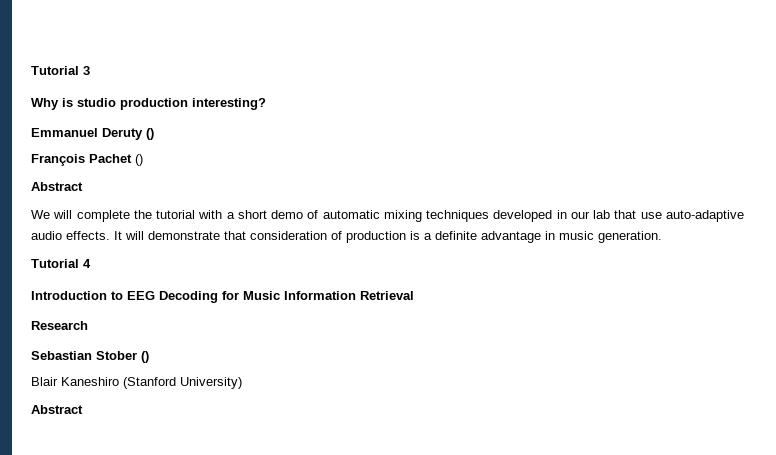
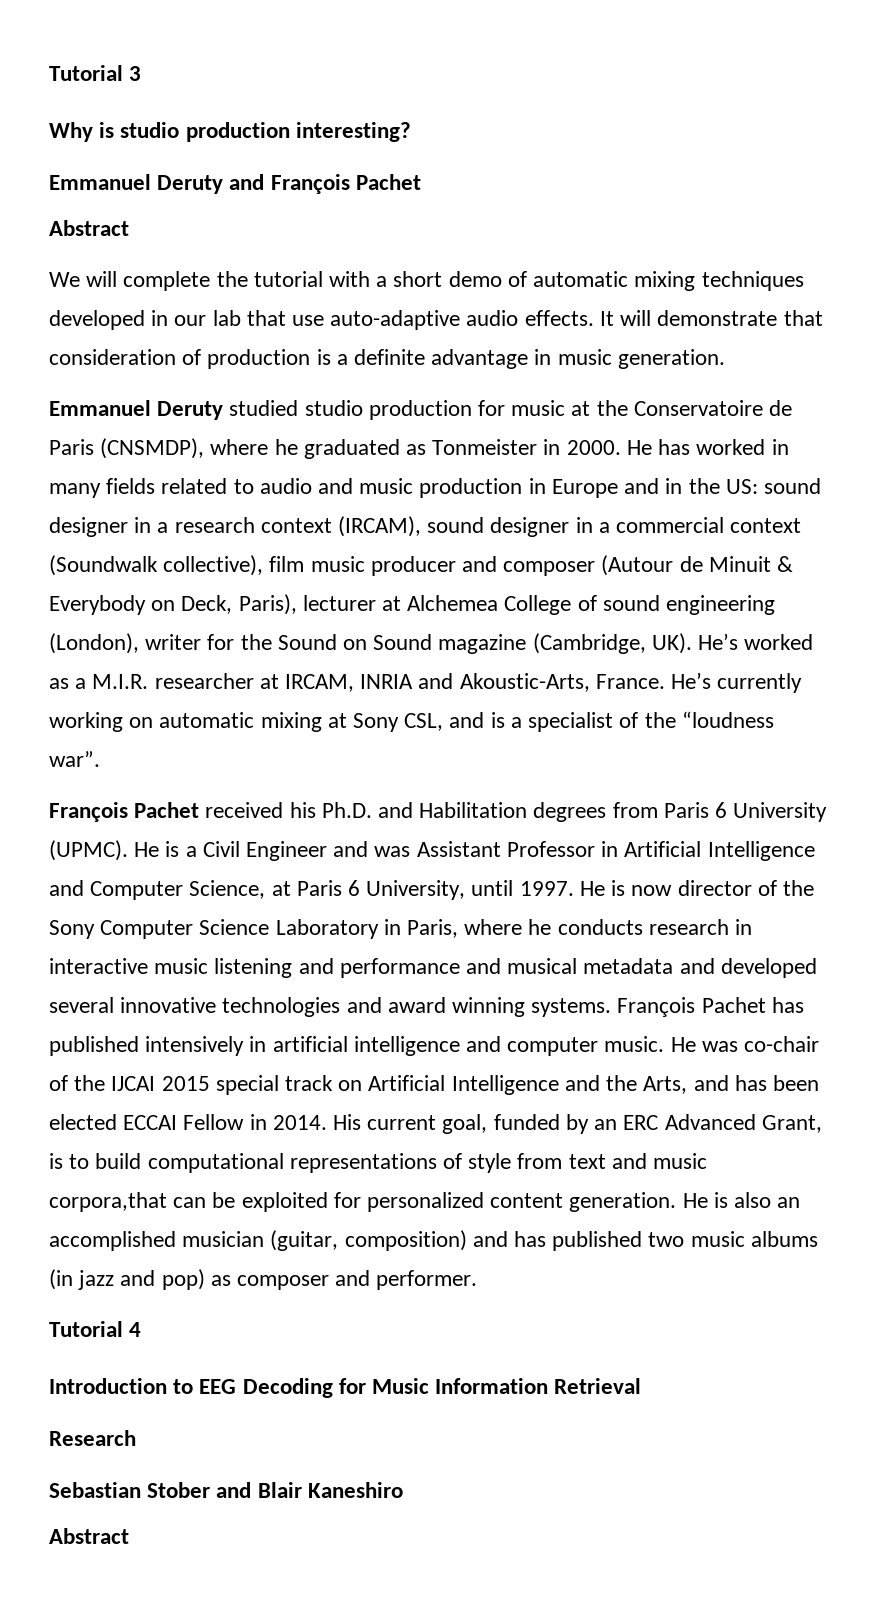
- Emmanuel Deruty ()
- François Pachet ()
+ Emmanuel Deruty and François Pachet
+ Emmanuel Deruty studied studio production for music at the Conservatoire de Paris (CNSMDP), where he graduated as Tonmeister in 2000. He has worked in many fields related to audio and music production in Europe and in the US: sound designer in a research context (IRCAM), sound designer in a commercial context (Soundwalk collective), film music producer and composer (Autour de Minuit & Everybody on Deck, Paris), lecturer at Alchemea College of sound engineering (London), writer for the Sound on Sound magazine (Cambridge, UK). He’s worked as a M.I.R. researcher at IRCAM, INRIA and Akoustic-Arts, France. He’s currently working on automatic mixing at Sony CSL, and is a specialist of the “loudness war”.
+ François Pachet received his Ph.D. and Habilitation degrees from Paris 6 University (UPMC). He is a Civil Engineer and was Assistant Professor in Artificial Intelligence and Computer Science, at Paris 6 University, until 1997. He is now director of the Sony Computer Science Laboratory in Paris, where he conducts research in interactive music listening and performance and musical metadata and developed several innovative technologies and award winning systems. François Pachet has published intensively in artificial intelligence and computer music. He was co-chair of the IJCAI 2015 special track on Artificial Intelligence and the Arts, and has been elected ECCAI Fellow in 2014. His current goal, funded by an ERC Advanced Grant, is to build computational representations of style from text and music corpora,that can be exploited for personalized content generation. He is also an accomplished musician (guitar, composition) and has published two music albums (in jazz and pop) as composer and performer.
- Sebastian Stober ()
- Blair Kaneshiro (Stanford University)
+ Sebastian Stober and Blair Kaneshiro

